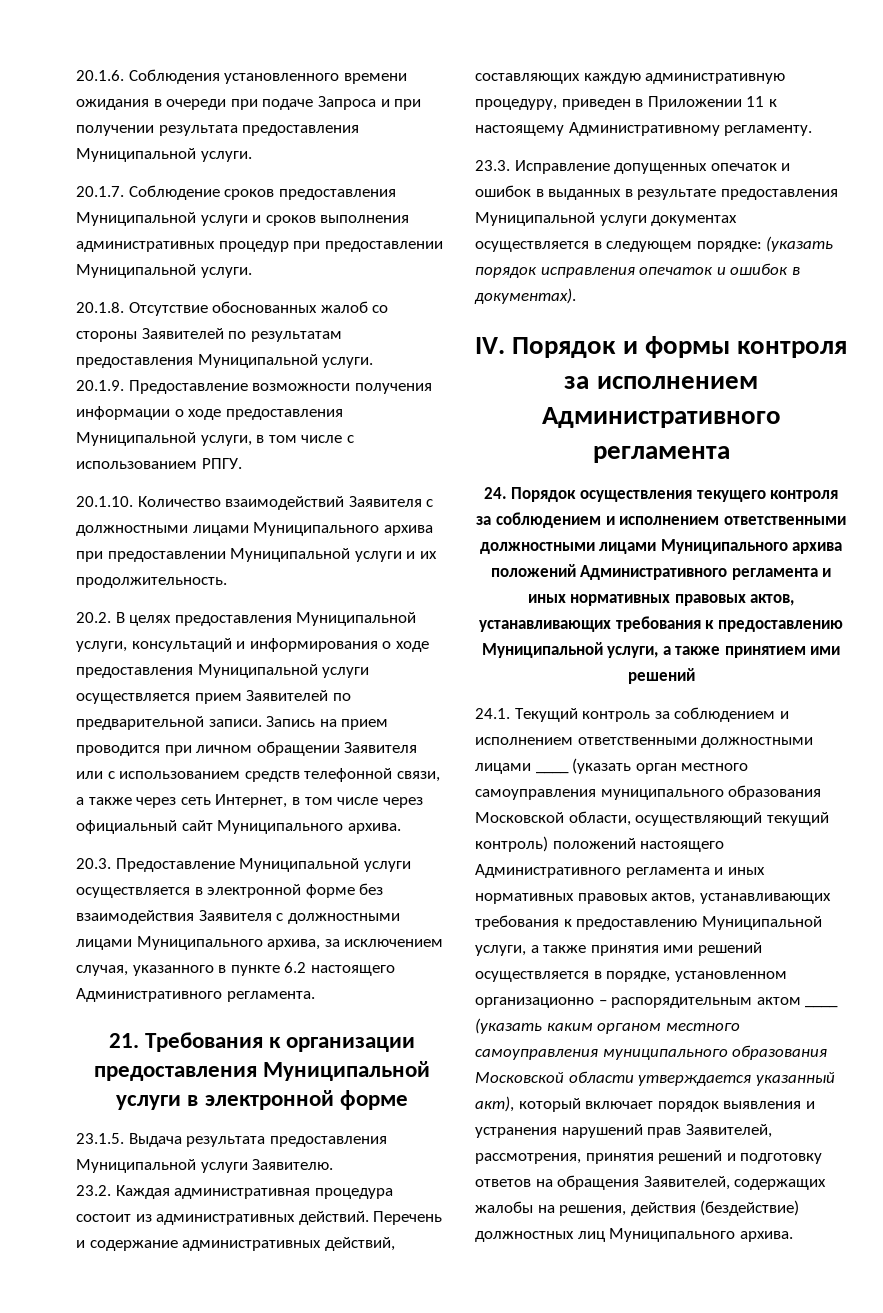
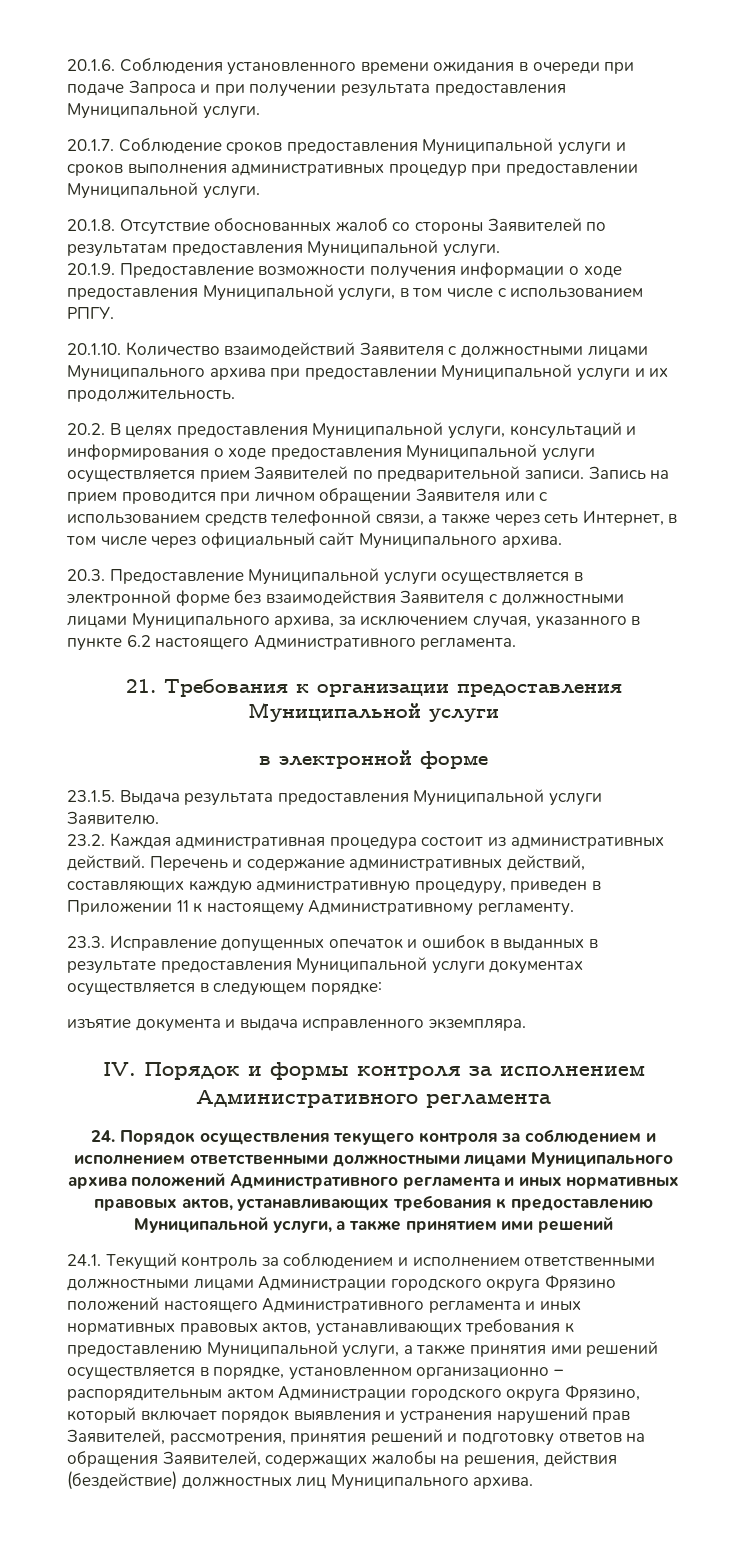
- 21. Требования к организации предоставления Муниципальной услуги в электронной форме
+ 21. Требования к организации предоставления Муниципальной услуги
+ в электронной форме
- 23.3. Исправление допущенных опечаток и ошибок в выданных в результате предоставления Муниципальной услуги документах осуществляется в следующем порядке: (указать порядок исправления опечаток и ошибок в документах).
+ 23.3. Исправление допущенных опечаток и ошибок в выданных в результате предоставления Муниципальной услуги документах осуществляется в следующем порядке:
+ изъятие документа и выдача исправленного экземпляра.
- 24.1. Текущий контроль за соблюдением и исполнением ответственными должностными лицами ____ (указать орган местного самоуправления муниципального образования Московской области, осуществляющий текущий контроль) положений настоящего Административного регламента и иных нормативных правовых актов, устанавливающих требования к предоставлению Муниципальной услуги, а также принятия ими решений осуществляется в порядке, установленном организационно – распорядительным актом ____ (указать каким органом местного самоуправления муниципального образования Московской области утверждается указанный акт), который включает порядок выявления и устранения нарушений прав Заявителей, рассмотрения, принятия решений и подготовку ответов на обращения Заявителей, содержащих жалобы на решения, действия (бездействие) должностных лиц Муниципального архива.
+ 24.1. Текущий контроль за соблюдением и исполнением ответственными должностными лицами Администрации городского округа Фрязино положений настоящего Административного регламента и иных нормативных правовых актов, устанавливающих требования к предоставлению Муниципальной услуги, а также принятия ими решений осуществляется в порядке, установленном организационно – распорядительным актом Администрации городского округа Фрязино, который включает порядок выявления и устранения нарушений прав Заявителей, рассмотрения, принятия решений и подготовку ответов на обращения Заявителей, содержащих жалобы на решения, действия (бездействие) должностных лиц Муниципального архива.

